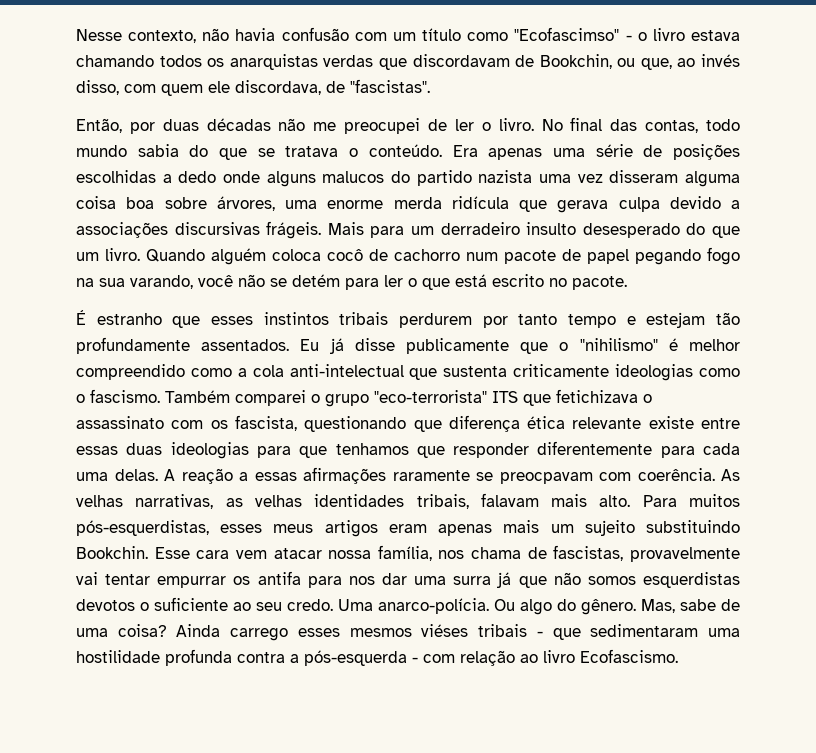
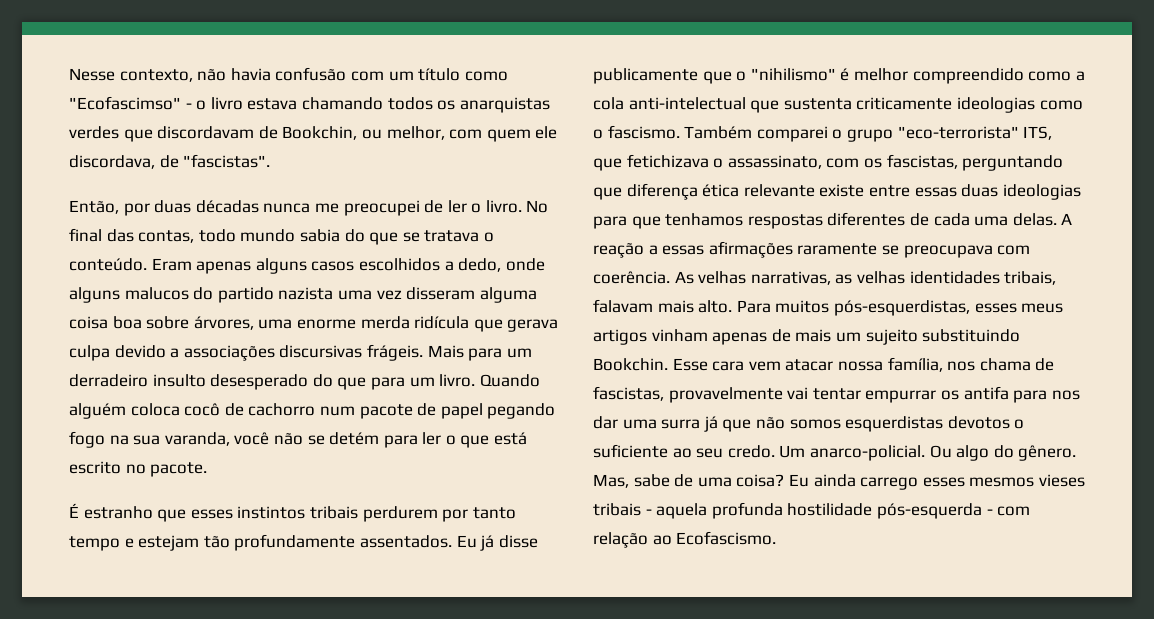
- Nesse contexto, não havia confusão com um título como "Ecofascimso" - o livro estava chamando todos os anarquistas verdas que discordavam de Bookchin, ou que, ao invés disso, com quem ele discordava, de "fascistas".
+ Nesse contexto, não havia confusão com um título como "Ecofascimso" - o livro estava chamando todos os anarquistas verdes que discordavam de Bookchin, ou melhor, com quem ele discordava, de "fascistas".
- Então, por duas décadas não me preocupei de ler o livro.
+ Então, por duas décadas nunca me preocupei de ler o livro.
- Era apenas uma série de posições escolhidas a dedo onde alguns malucos do partido nazista uma vez disseram alguma coisa boa sobre árvores, uma enorme merda ridícula que gerava culpa devido a associações discursivas frágeis.
+ Eram apenas alguns casos escolhidos a dedo, onde alguns malucos do partido nazista uma vez disseram alguma coisa boa sobre árvores, uma enorme merda ridícula que gerava culpa devido a associações discursivas frágeis.
- Mais para um derradeiro insulto desesperado do que um livro.
+ Mais para um derradeiro insulto desesperado do que para um livro.
- Quando alguém coloca cocô de cachorro num pacote de papel pegando fogo na sua varando, você não se detém para ler o que está escrito no pacote.
+ Quando alguém coloca cocô de cachorro num pacote de papel pegando fogo na sua varanda, você não se detém para ler o que está escrito no pacote.
- Também comparei o grupo "eco-terrorista" ITS que fetichizava o assassinato com os fascista, questionando que diferença ética relevante existe entre essas duas ideologias para que tenhamos que responder diferentemente para cada uma delas.
+ Também comparei o grupo "eco-terrorista" ITS, que fetichizava o assassinato, com os fascistas, perguntando que diferença ética relevante existe entre essas duas ideologias para que tenhamos respostas diferentes de cada uma delas.
- A reação a essas afirmações raramente se preocpavam com coerência.
+ A reação a essas afirmações raramente se preocupava com coerência.
- Para muitos pós-esquerdistas, esses meus artigos eram apenas mais um sujeito substituindo Bookchin.
+ Para muitos pós-esquerdistas, esses meus artigos vinham apenas de mais um sujeito substituindo Bookchin.
- Uma anarco-polícia.
+ Um anarco-policial.
- Ainda carrego esses mesmos viéses tribais - que sedimentaram uma hostilidade profunda contra a pós-esquerda - com relação ao livro Ecofascismo.
+ Eu ainda carrego esses mesmos vieses tribais - aquela profunda hostilidade pós-esquerda - com relação ao Ecofascismo.

